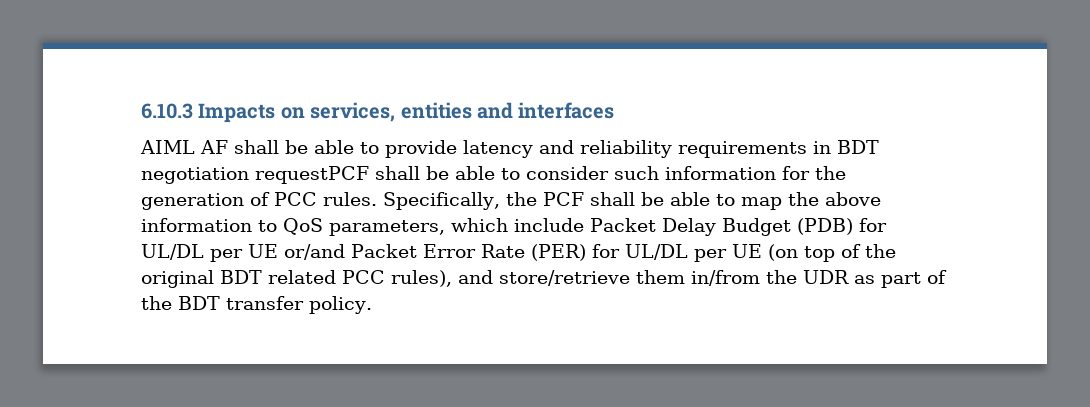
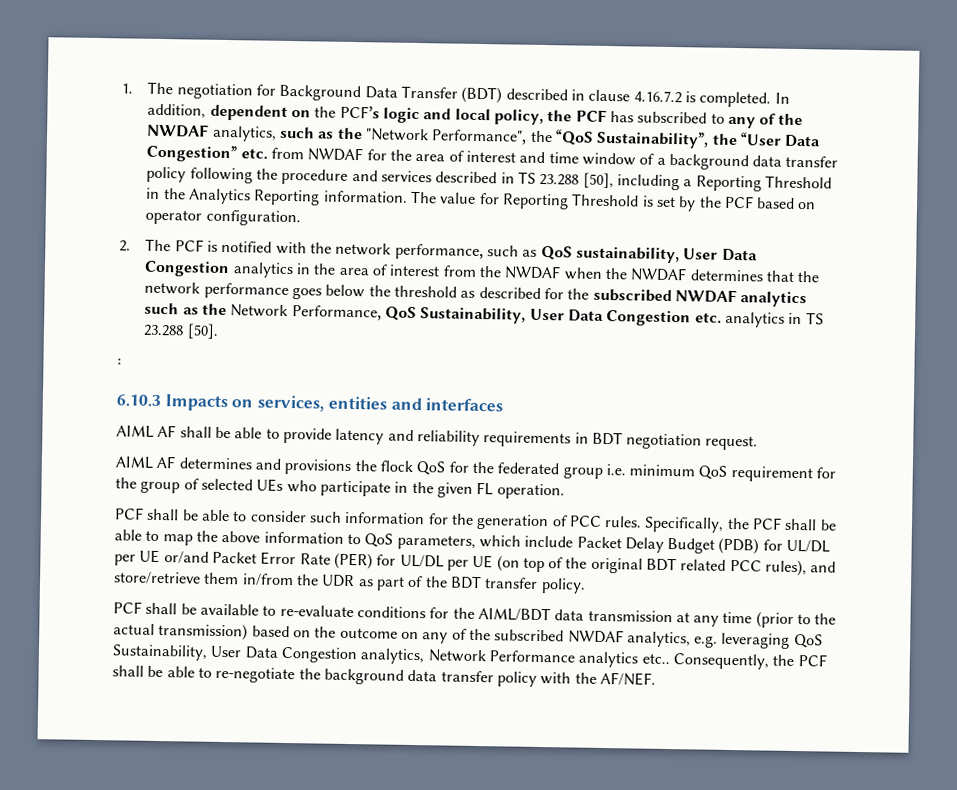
+ 1. The negotiation for Background Data Transfer (BDT) described in clause 4.16.7.2 is completed. In addition, dependent on the PCF’s logic and local policy, the PCF has subscribed to any of the NWDAF analytics, such as the "Network Performance", the “QoS Sustainability”, the “User Data Congestion” etc. from NWDAF for the area of interest and time window of a background data transfer policy following the procedure and services described in TS 23.288 [50], including a Reporting Threshold in the Analytics Reporting information. The value for Reporting Threshold is set by the PCF based on operator configuration.
+ 2. The PCF is notified with the network performance, such as QoS sustainability, User Data Congestion analytics in the area of interest from the NWDAF when the NWDAF determines that the network performance goes below the threshold as described for the subscribed NWDAF analytics such as the Network Performance, QoS Sustainability, User Data Congestion etc. analytics in TS 23.288 [50].
+ :
- AIML AF shall be able to provide latency and reliability requirements in BDT negotiation requestPCF shall be able to consider such information for the generation of PCC rules.
+ AIML AF shall be able to provide latency and reliability requirements in BDT negotiation request.
+ AIML AF determines and provisions the flock QoS for the federated group i.e. minimum QoS requirement for the group of selected UEs who participate in the given FL operation.
+ PCF shall be able to consider such information for the generation of PCC rules.
+ PCF shall be available to re-evaluate conditions for the AIML/BDT data transmission at any time (prior to the actual transmission) based on the outcome on any of the subscribed NWDAF analytics, e.g. leveraging QoS Sustainability, User Data Congestion analytics, Network Performance analytics etc.. Consequently, the PCF shall be able to re-negotiate the background data transfer policy with the AF/NEF.

